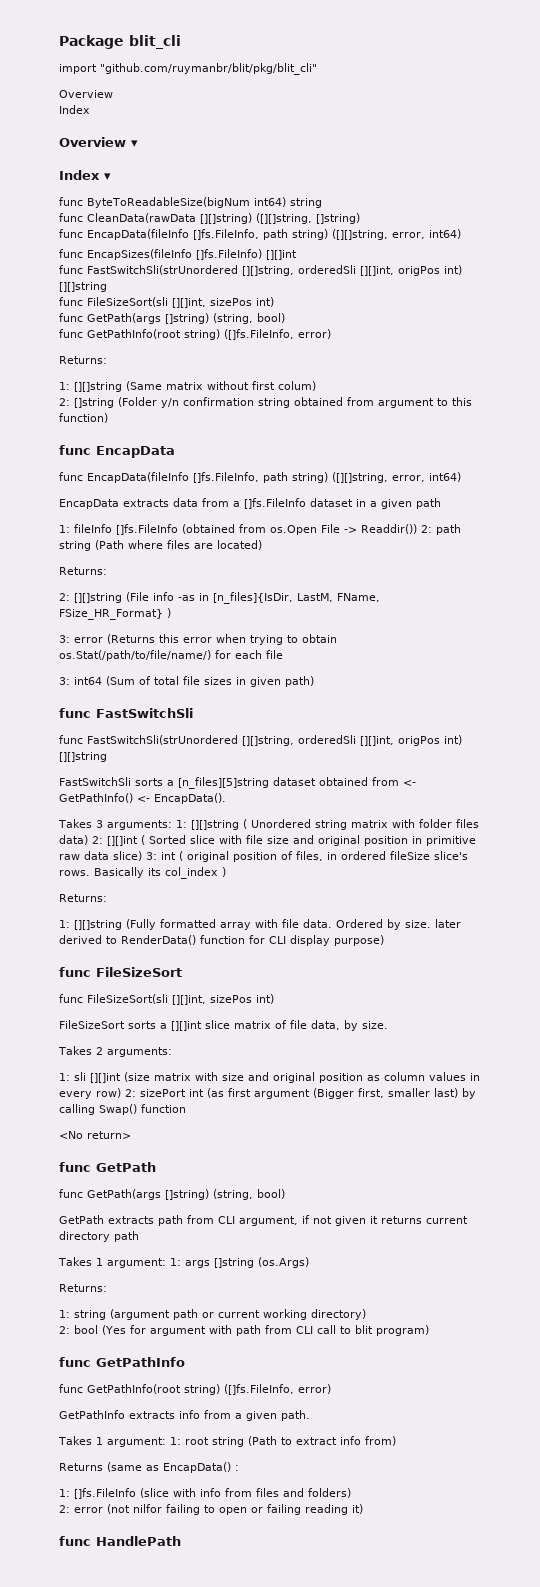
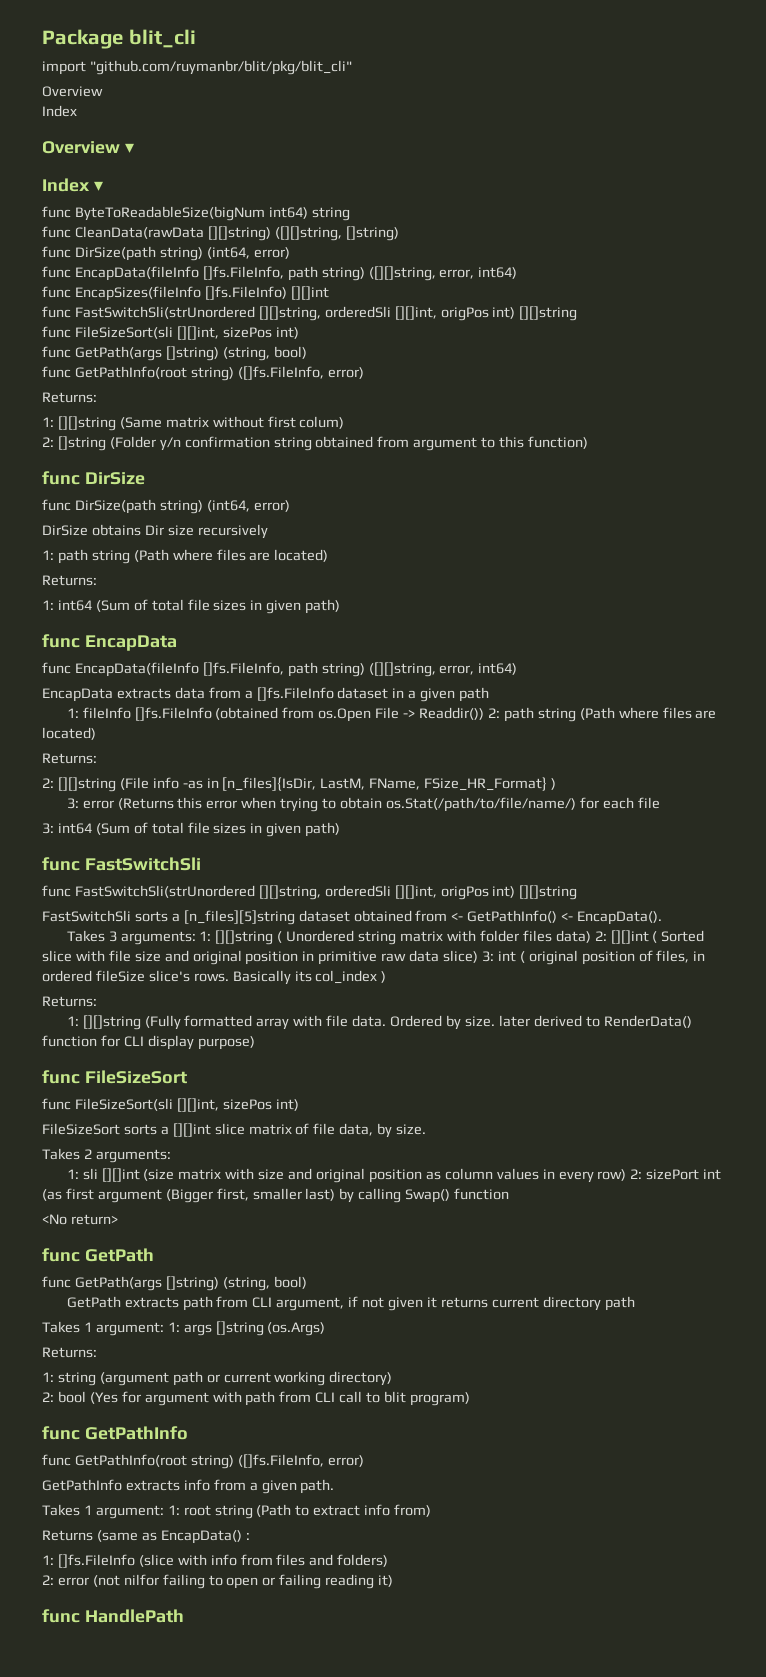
  func CleanData(rawData [][]string) ([][]string, []string)
+ func DirSize(path string) (int64, error)
+ func DirSize
+ func DirSize(path string) (int64, error)
+ DirSize obtains Dir size recursively
+ 1: path string (Path where files are located)
+ Returns:
+ 1: int64 (Sum of total file sizes in given path)

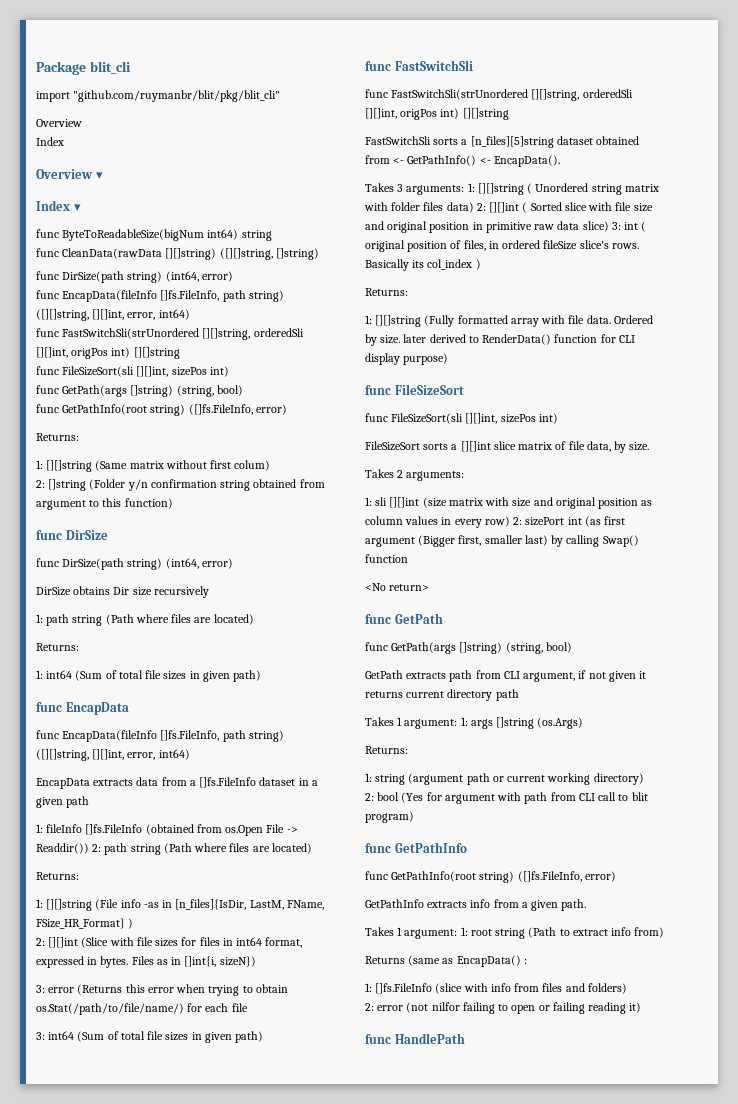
  func CleanData(rawData [][]string) ([][]string, []string)
  func DirSize(path string) (int64, error)
- func EncapData(fileInfo []fs.FileInfo, path string) ([][]string, error, int64)
- func EncapSizes(fileInfo []fs.FileInfo) [][]int
+ func EncapData(fileInfo []fs.FileInfo, path string) ([][]string, [][]int, error, int64)
  func EncapData
- func EncapData(fileInfo []fs.FileInfo, path string) ([][]string, error, int64)
+ func EncapData(fileInfo []fs.FileInfo, path string) ([][]string, [][]int, error, int64)
- 2: [][]string (File info -as in [n_files]{IsDir, LastM, FName, FSize_HR_Format} )
+ 1: [][]string (File info -as in [n_files]{IsDir, LastM, FName, FSize_HR_Format} )
+ 2: [][]int (Slice with file sizes for files in int64 format, expressed in bytes. Files as in []int{i, sizeN})

